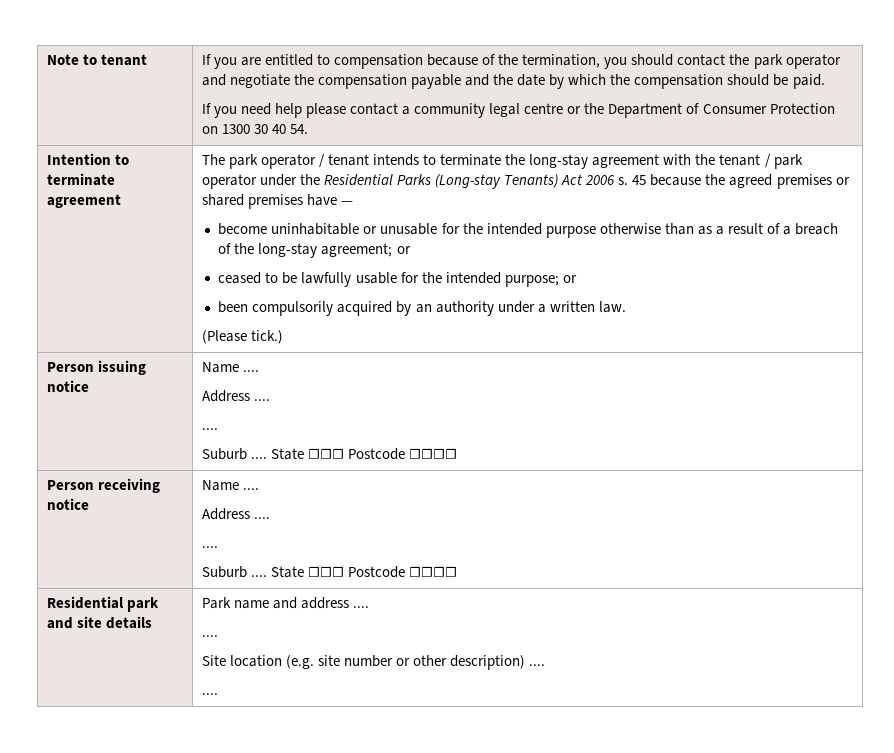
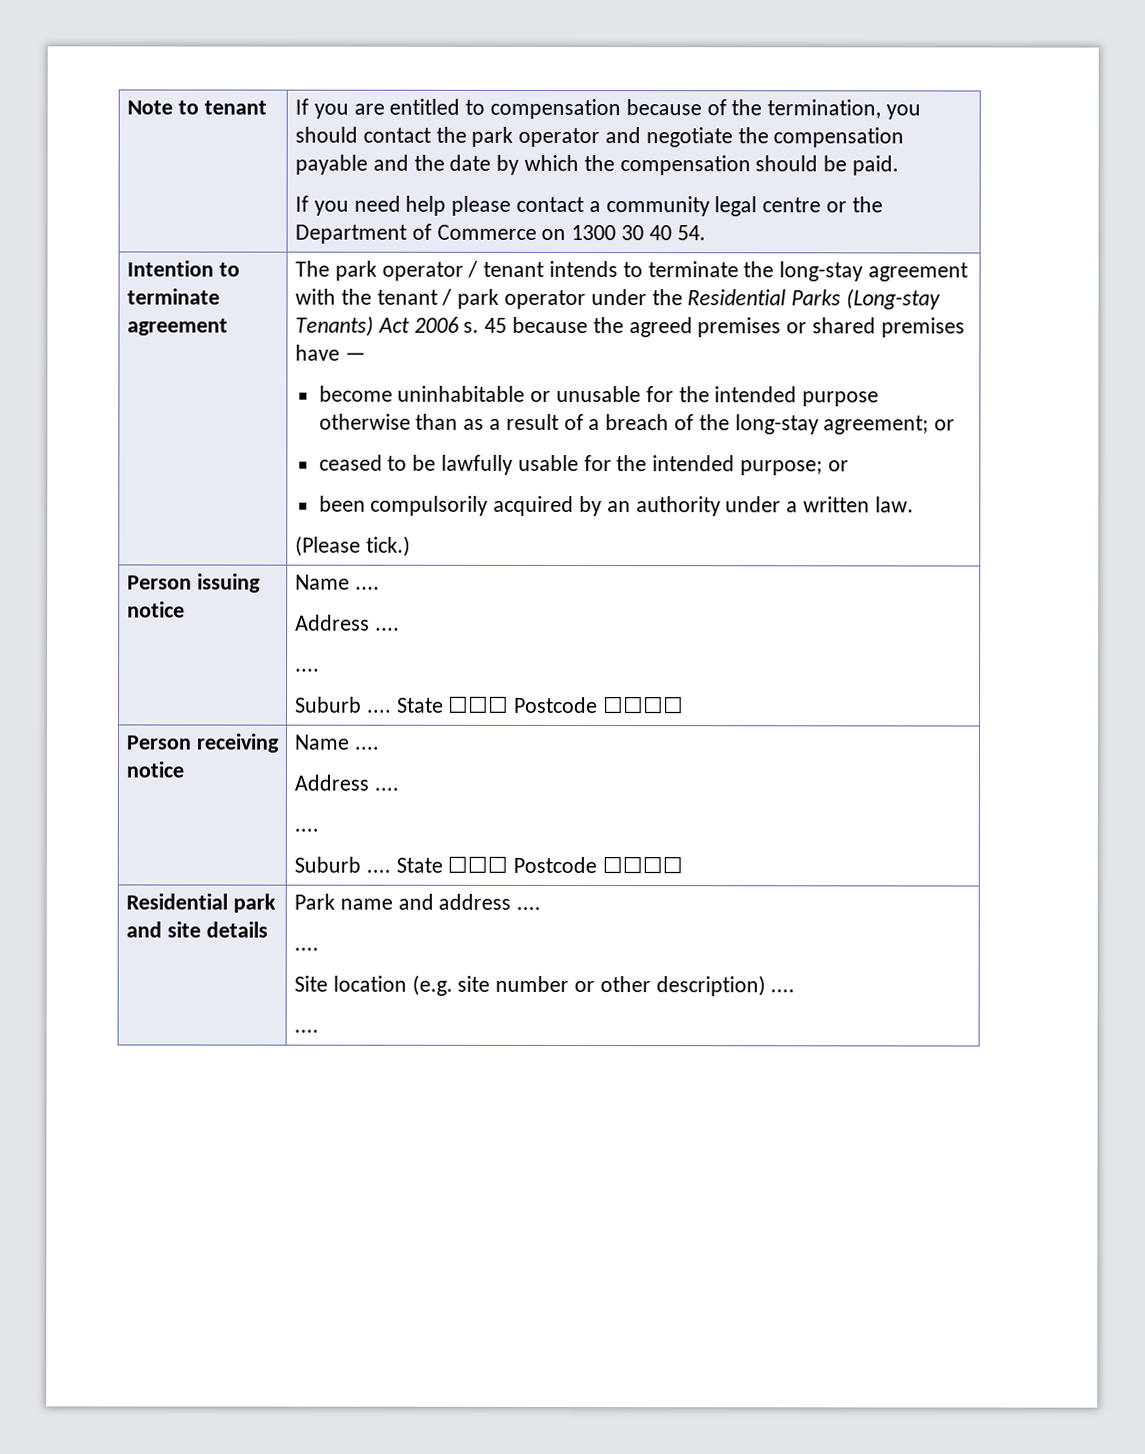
- If you need help please contact a community legal centre or the Department of Consumer Protection on 1300 30 40 54.
+ If you need help please contact a community legal centre or the Department of Commerce on 1300 30 40 54.

